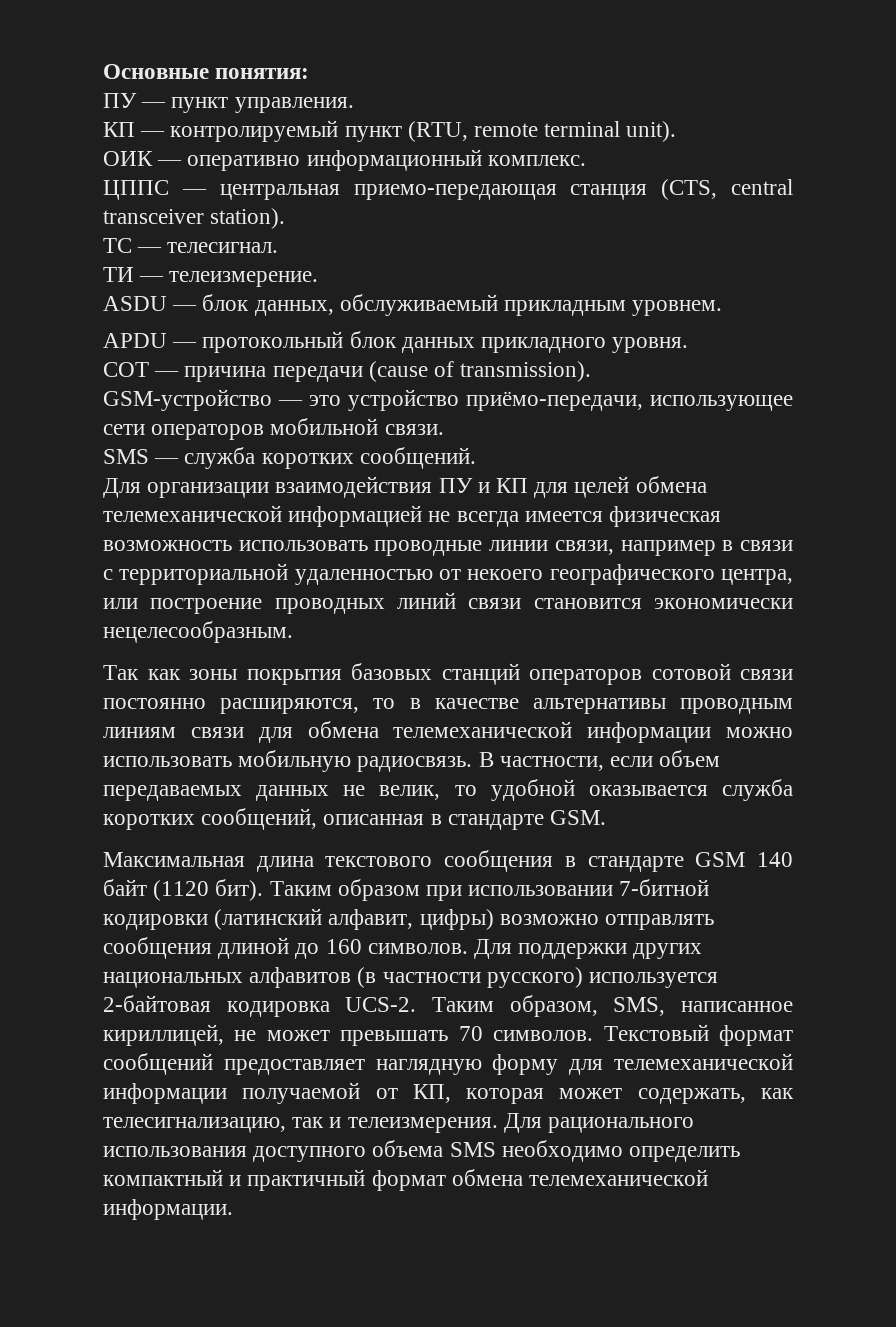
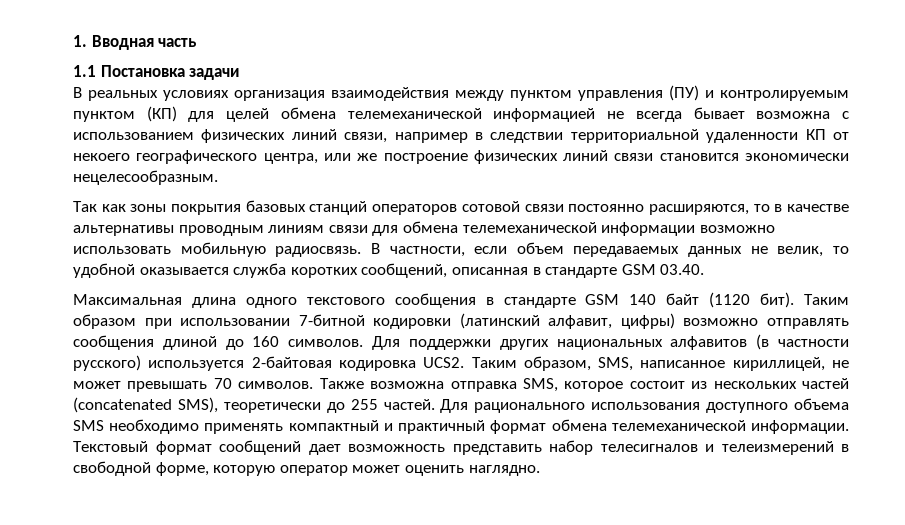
- Основные понятия:
- ПУ — пункт управления.
- КП — контролируемый пункт (RTU, remote terminal unit).
- ОИК — оперативно информационный комплекс.
- ЦППС — центральная приемо-передающая станция (CTS, central transceiver station).
- ТС — телесигнал.
- ТИ — телеизмерение.
- ASDU — блок данных, обслуживаемый прикладным уровнем.
- APDU — протокольный блок данных прикладного уровня.
- COT — причина передачи (cause of transmission).
- GSM-устройство — это устройство приёмо-передачи, использующее сети операторов мобильной связи.
- SMS — служба коротких сообщений.
- Для организации взаимодействия ПУ и КП для целей обмена телемеханической информацией не всегда имеется физическая возможность использовать проводные линии связи, например в связи с территориальной удаленностью от некоего географического центра, или построение проводных линий связи становится экономически нецелесообразным.
+ 1. Вводная часть
+ 1.1 Постановка задачи
+ В реальных условиях организация взаимодействия между пунктом управления (ПУ) и контролируемым пунктом (КП) для целей обмена телемеханической информацией не всегда бывает возможна с использованием физических линий связи, например в следствии территориальной удаленности КП от некоего географического центра, или же построение физических линий связи становится экономически нецелесообразным.
- Так как зоны покрытия базовых станций операторов сотовой связи постоянно расширяются, то в качестве альтернативы проводным линиям связи для обмена телемеханической информации можно использовать мобильную радиосвязь.
+ Так как зоны покрытия базовых станций операторов сотовой связи постоянно расширяются, то в качестве альтернативы проводным линиям связи для обмена телемеханической информации возможно использовать мобильную радиосвязь.
- В частности, если объем передаваемых данных не велик, то удобной оказывается служба коротких сообщений, описанная в стандарте GSM.
+ В частности, если объем передаваемых данных не велик, то удобной оказывается служба коротких сообщений, описанная в стандарте GSM 03.40.
- Максимальная длина текстового сообщения в стандарте GSM 140 байт (1120 бит).
+ Максимальная длина одного текстового сообщения в стандарте GSM 140 байт (1120 бит).
- Для поддержки других национальных алфавитов (в частности русского) используется 2-байтовая кодировка UCS-2.
+ Для поддержки других национальных алфавитов (в частности русского) используется 2-байтовая кодировка UCS2.
- Текстовый формат сообщений предоставляет наглядную форму для телемеханической информации получаемой от КП, которая может содержать, как телесигнализацию, так и телеизмерения.
+ Также возможна отправка SMS, которое состоит из нескольких частей (concatenated SMS), теоретически до 255 частей.
- Для рационального использования доступного объема SMS необходимо определить компактный и практичный формат обмена телемеханической информации.
+ Для рационального использования доступного объема SMS необходимо применять компактный и практичный формат обмена телемеханической информации.
+ Текстовый формат сообщений дает возможность представить набор телесигналов и телеизмерений в свободной форме, которую оператор может оценить наглядно.

